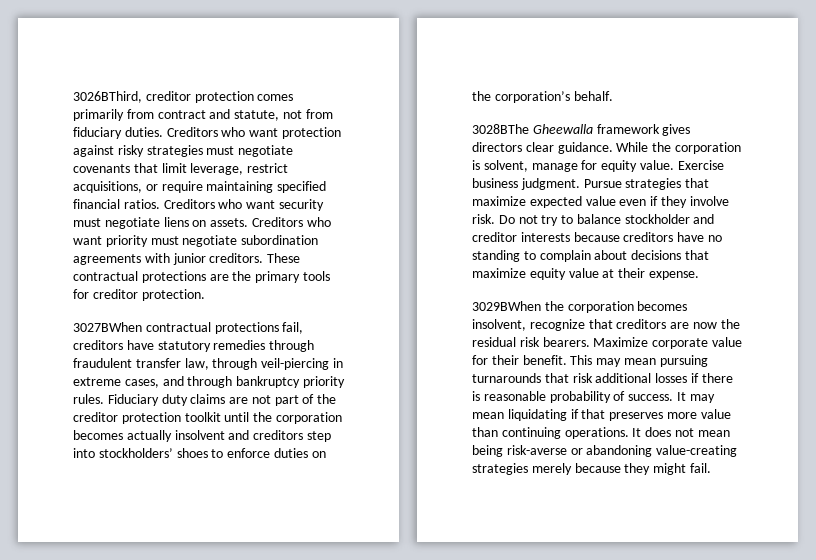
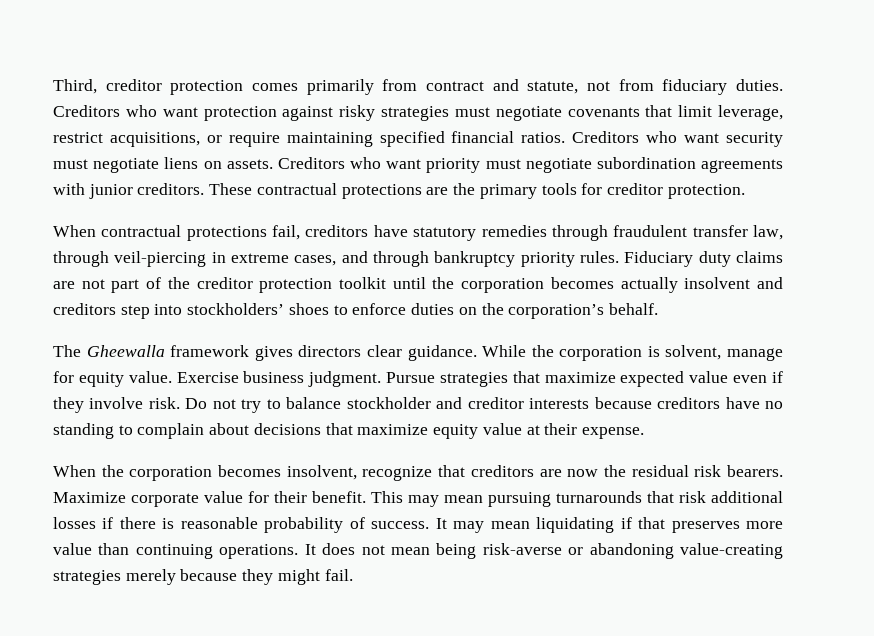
- 3026BThird, creditor protection comes primarily from contract and statute, not from fiduciary duties.
+ Third, creditor protection comes primarily from contract and statute, not from fiduciary duties.
- 3027BWhen contractual protections fail, creditors have statutory remedies through fraudulent transfer law, through veil-piercing in extreme cases, and through bankruptcy priority rules.
+ When contractual protections fail, creditors have statutory remedies through fraudulent transfer law, through veil-piercing in extreme cases, and through bankruptcy priority rules.
- 3028BThe Gheewalla framework gives directors clear guidance.
+ The Gheewalla framework gives directors clear guidance.
- 3029BWhen the corporation becomes insolvent, recognize that creditors are now the residual risk bearers.
+ When the corporation becomes insolvent, recognize that creditors are now the residual risk bearers.

